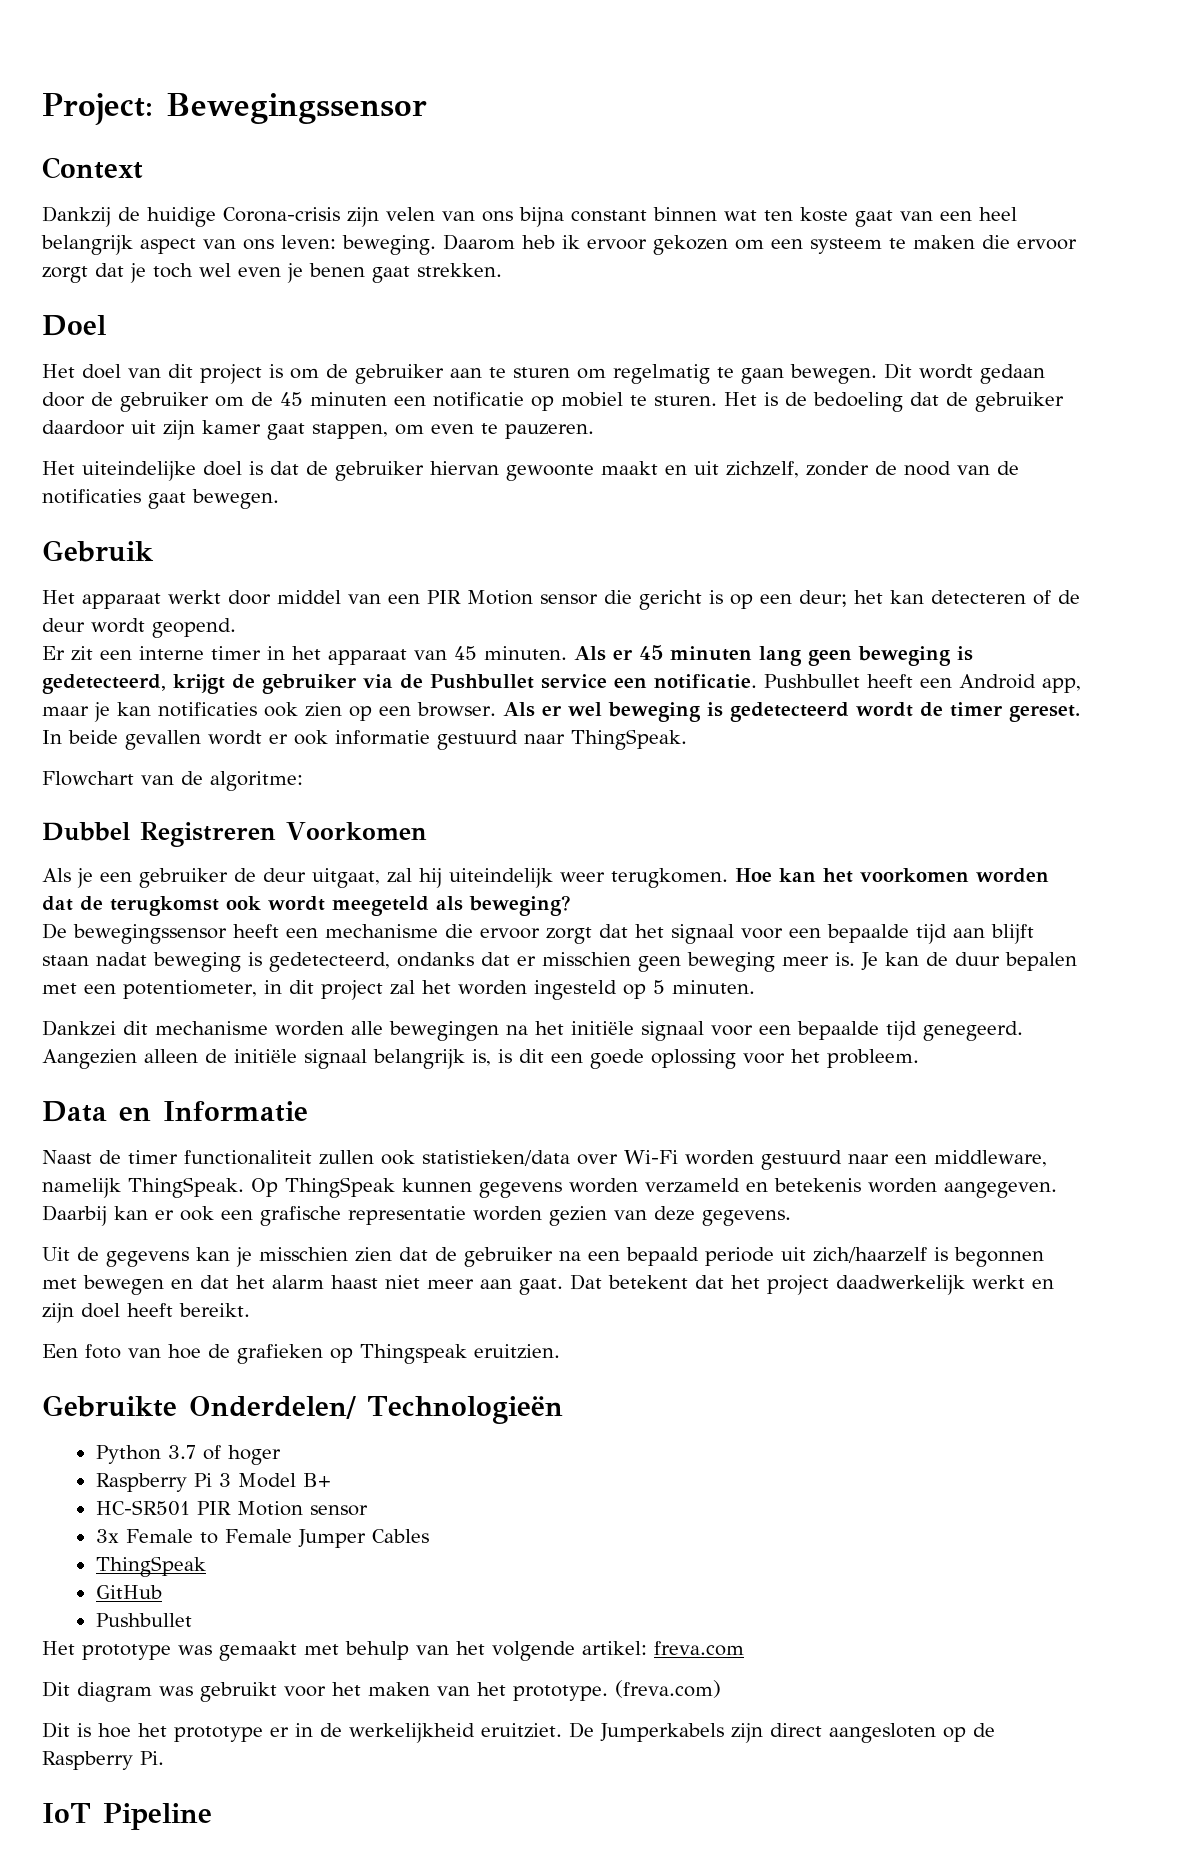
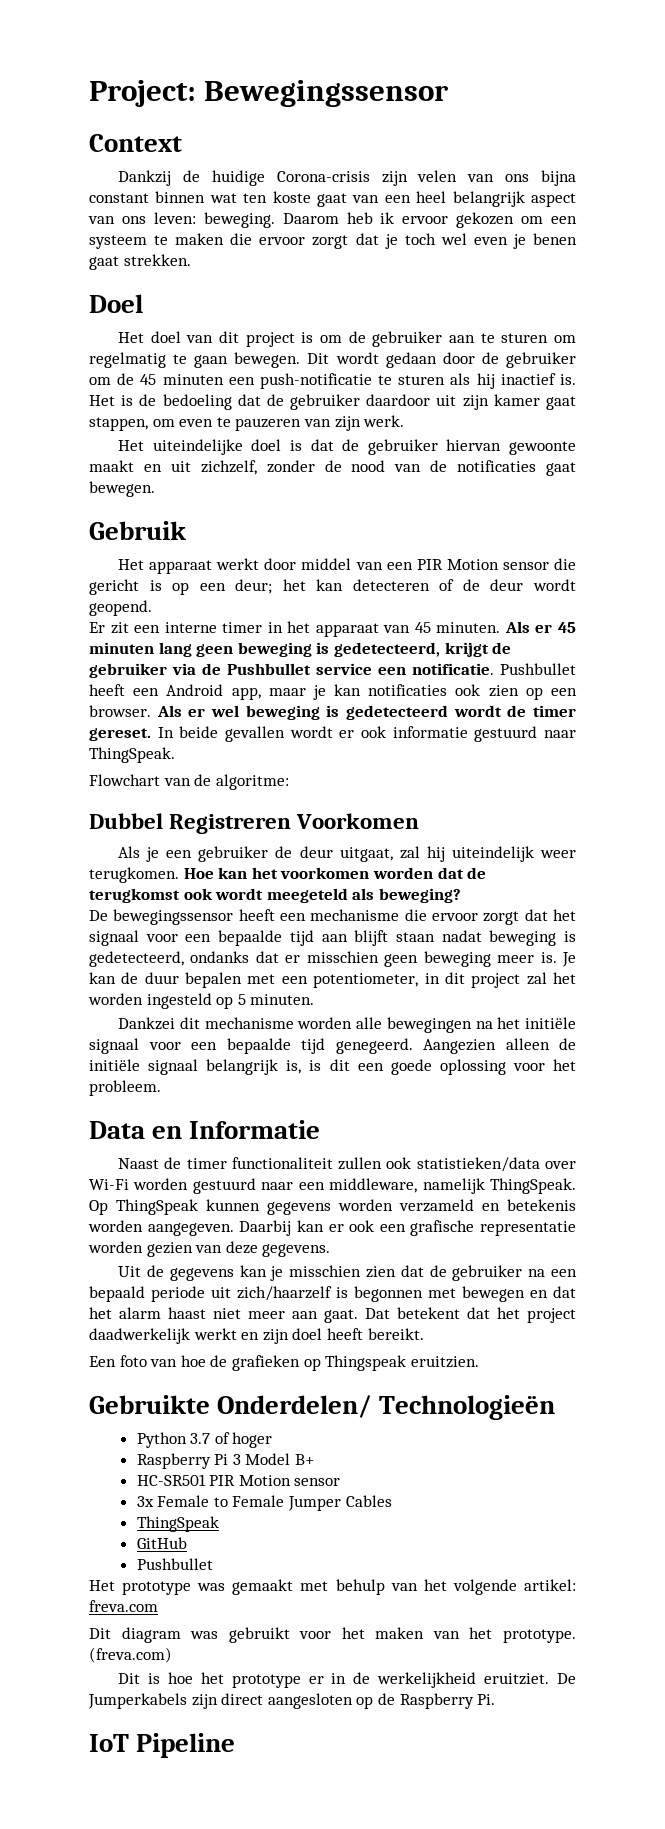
- Dit wordt gedaan door de gebruiker om de 45 minuten een notificatie op mobiel te sturen.
+ Dit wordt gedaan door de gebruiker om de 45 minuten een push-notificatie te sturen als hij inactief is.
- Het is de bedoeling dat de gebruiker daardoor uit zijn kamer gaat stappen, om even te pauzeren.
+ Het is de bedoeling dat de gebruiker daardoor uit zijn kamer gaat stappen, om even te pauzeren van zijn werk.

